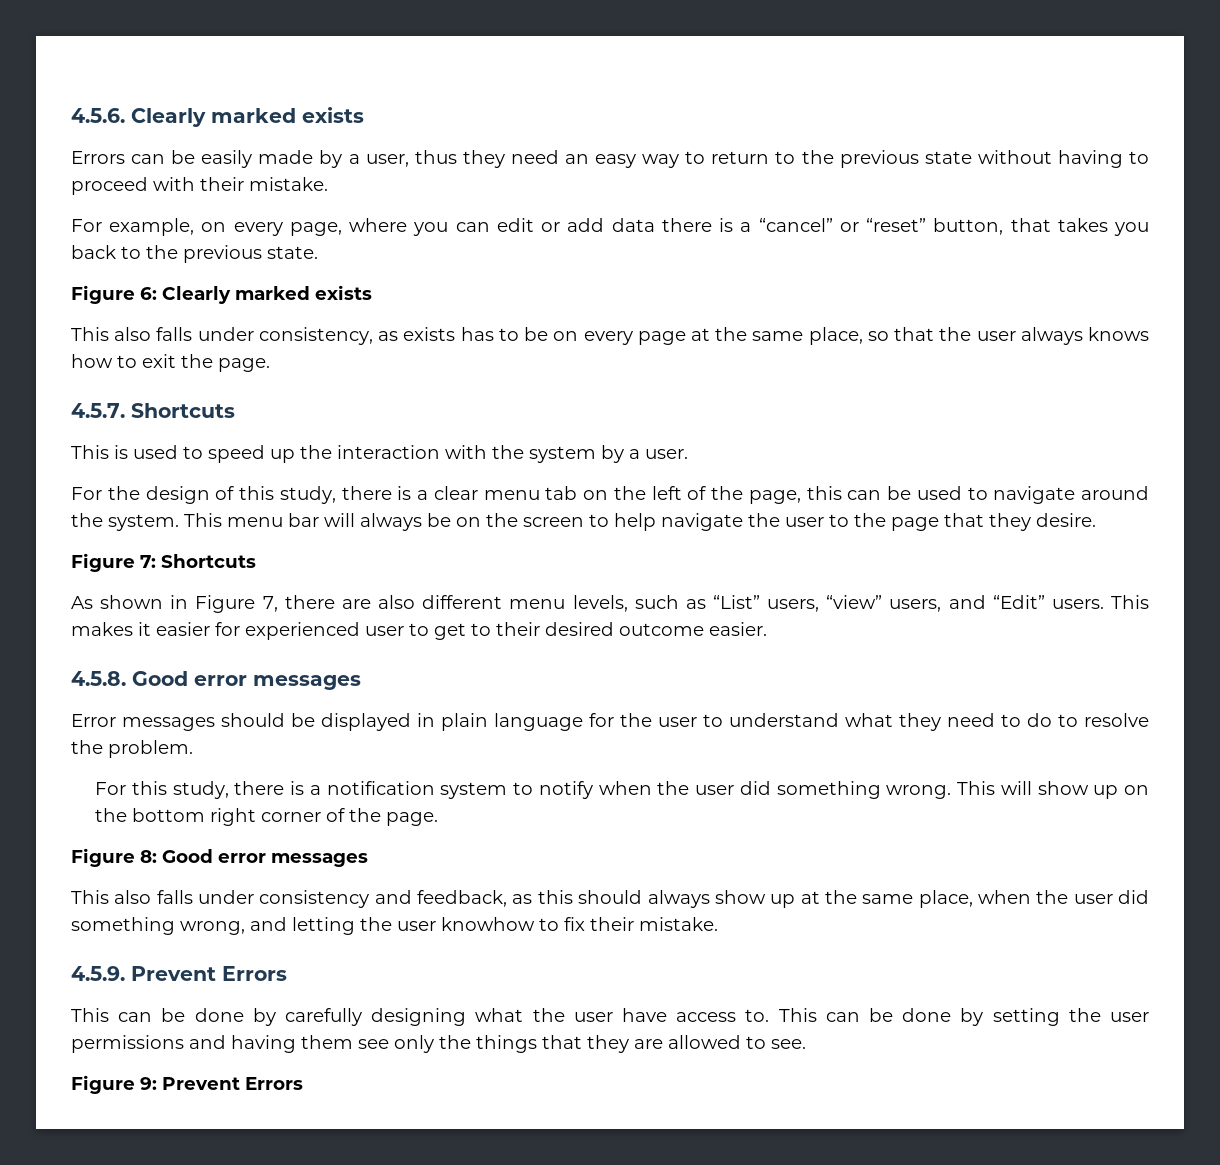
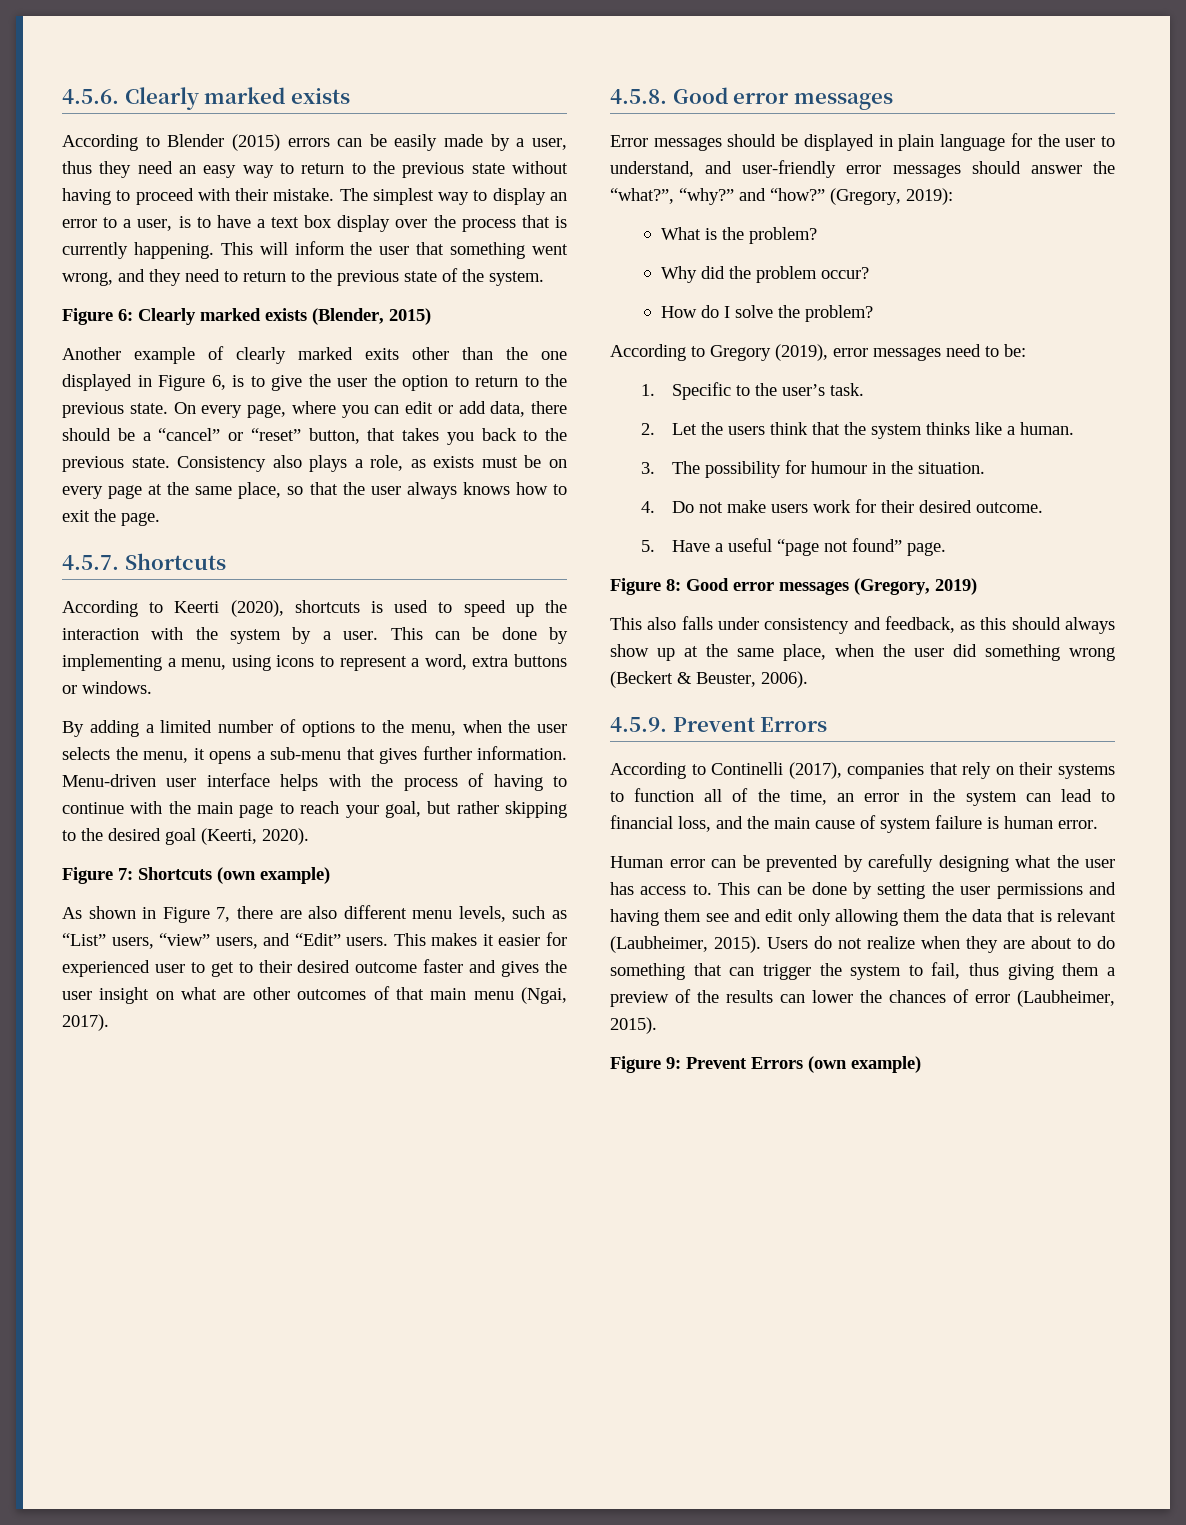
- Errors can be easily made by a user, thus they need an easy way to return to the previous state without having to proceed with their mistake.
- For example, on every page, where you can edit or add data there is a “cancel” or “reset” button, that takes you back to the previous state.
- Figure 6: Clearly marked exists
- This also falls under consistency, as exists has to be on every page at the same place, so that the user always knows how to exit the page.
+ According to Blender (2015) errors can be easily made by a user, thus they need an easy way to return to the previous state without having to proceed with their mistake. The simplest way to display an error to a user, is to have a text box display over the process that is currently happening. This will inform the user that something went wrong, and they need to return to the previous state of the system.
+ Figure 6: Clearly marked exists (Blender, 2015)
+ Another example of clearly marked exits other than the one displayed in Figure 6, is to give the user the option to return to the previous state. On every page, where you can edit or add data, there should be a “cancel” or “reset” button, that takes you back to the previous state. Consistency also plays a role, as exists must be on every page at the same place, so that the user always knows how to exit the page.
- This is used to speed up the interaction with the system by a user.
- For the design of this study, there is a clear menu tab on the left of the page, this can be used to navigate around the system. This menu bar will always be on the screen to help navigate the user to the page that they desire.
+ According to Keerti (2020), shortcuts is used to speed up the interaction with the system by a user. This can be done by implementing a menu, using icons to represent a word, extra buttons or windows.
+ By adding a limited number of options to the menu, when the user selects the menu, it opens a sub-menu that gives further information. Menu-driven user interface helps with the process of having to continue with the main page to reach your goal, but rather skipping to the desired goal (Keerti, 2020).
- Figure 7: Shortcuts
+ Figure 7: Shortcuts (own example)
- This makes it easier for experienced user to get to their desired outcome easier.
+ This makes it easier for experienced user to get to their desired outcome faster and gives the user insight on what are other outcomes of that main menu (Ngai, 2017).
- Error messages should be displayed in plain language for the user to understand what they need to do to resolve the problem.
- For this study, there is a notification system to notify when the user did something wrong. This will show up on the bottom right corner of the page.
+ Error messages should be displayed in plain language for the user to understand, and user-friendly error messages should answer the “what?”, “why?” and “how?” (Gregory, 2019):
+ What is the problem?
+ Why did the problem occur?
+ How do I solve the problem?
+ According to Gregory (2019), error messages need to be:
+ 1. Specific to the user’s task.
+ 2. Let the users think that the system thinks like a human.
+ 3. The possibility for humour in the situation.
+ 4. Do not make users work for their desired outcome.
+ 5. Have a useful “page not found” page.
- Figure 8: Good error messages
+ Figure 8: Good error messages (Gregory, 2019)
- This also falls under consistency and feedback, as this should always show up at the same place, when the user did something wrong, and letting the user knowhow to fix their mistake.
+ This also falls under consistency and feedback, as this should always show up at the same place, when the user did something wrong (Beckert & Beuster, 2006).
  4.5.9. Prevent Errors
- This can be done by carefully designing what the user have access to.
+ According to Continelli (2017), companies that rely on their systems to function all of the time, an error in the system can lead to financial loss, and the main cause of system failure is human error.
+ Human error can be prevented by carefully designing what the user has access to.
- This can be done by setting the user permissions and having them see only the things that they are allowed to see.
+ This can be done by setting the user permissions and having them see and edit only allowing them the data that is relevant (Laubheimer, 2015). Users do not realize when they are about to do something that can trigger the system to fail, thus giving them a preview of the results can lower the chances of error (Laubheimer, 2015).
- Figure 9: Prevent Errors
+ Figure 9: Prevent Errors (own example)

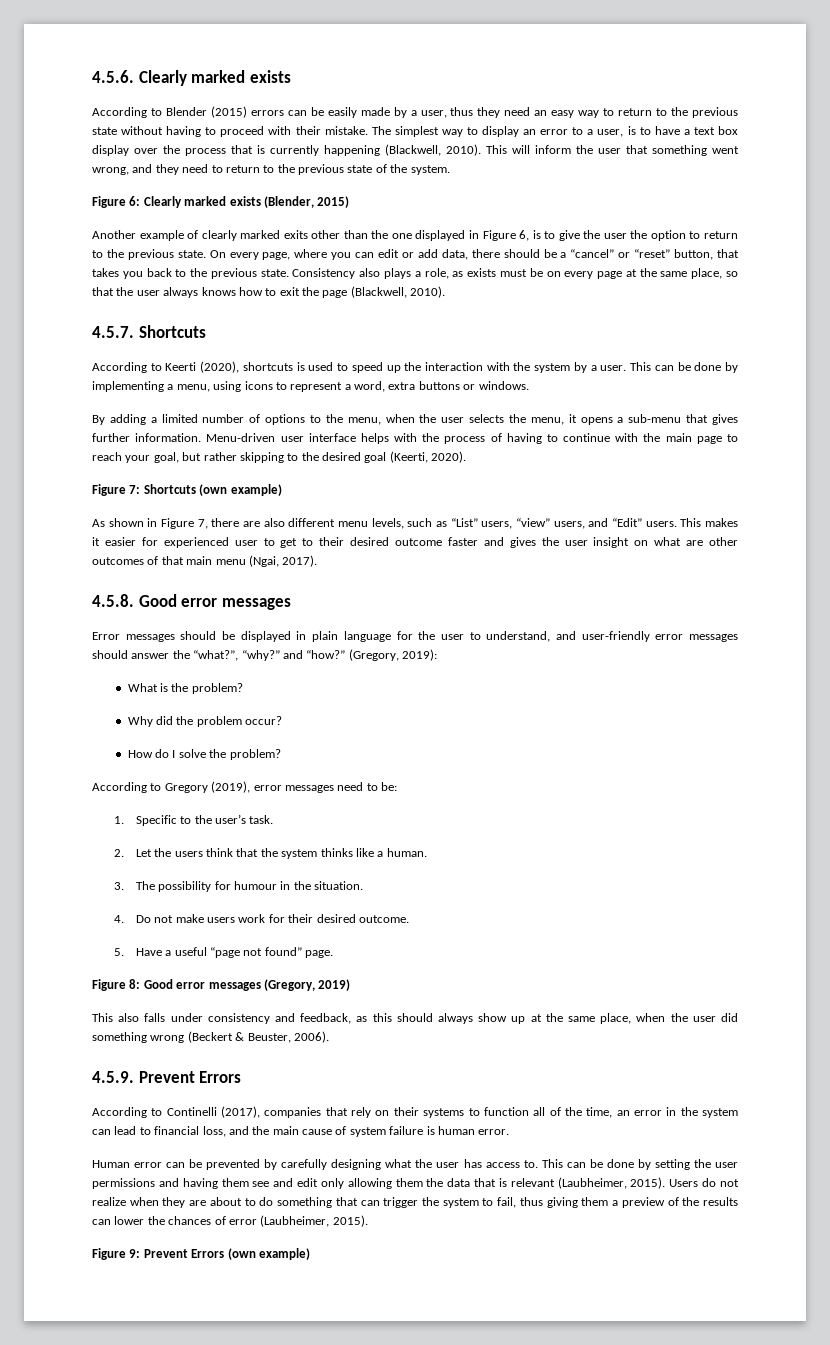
- The simplest way to display an error to a user, is to have a text box display over the process that is currently happening.
+ The simplest way to display an error to a user, is to have a text box display over the process that is currently happening (Blackwell, 2010).
- Consistency also plays a role, as exists must be on every page at the same place, so that the user always knows how to exit the page.
+ Consistency also plays a role, as exists must be on every page at the same place, so that the user always knows how to exit the page (Blackwell, 2010).

